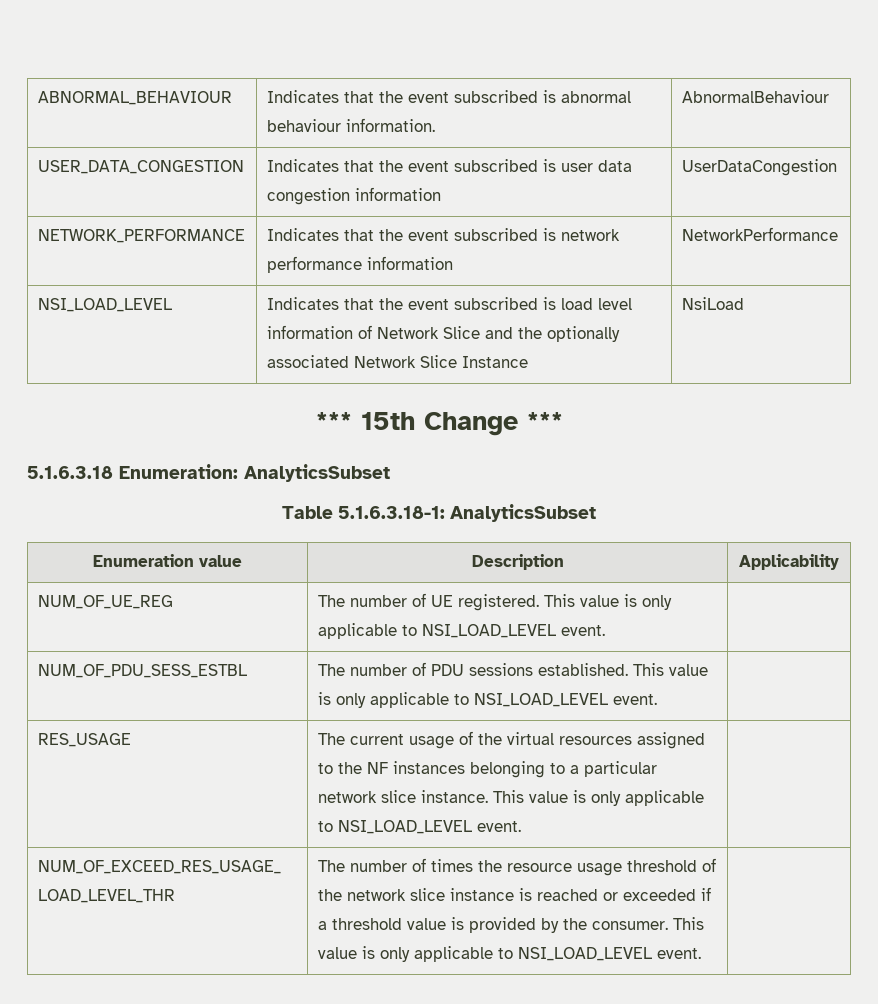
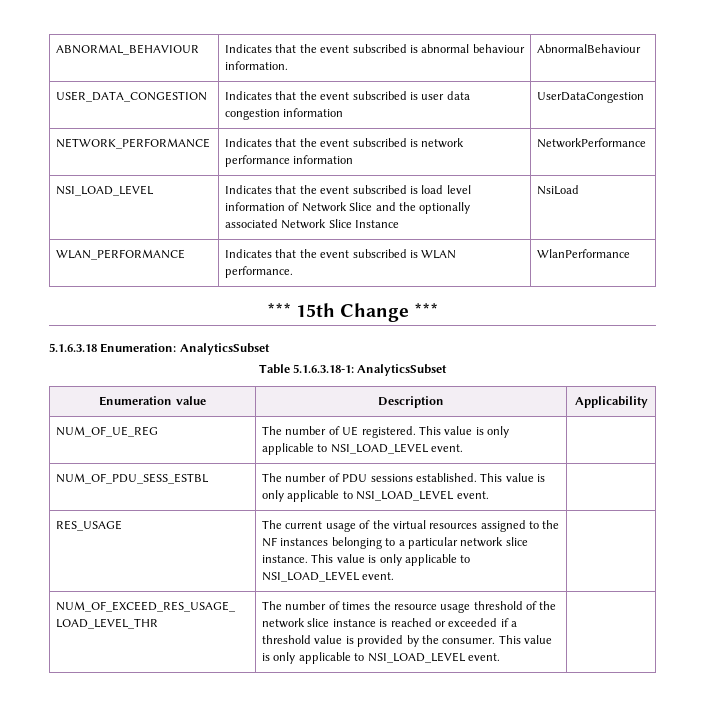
+ WLAN_PERFORMANCE | Indicates that the event subscribed is WLAN performance. | WlanPerformance

